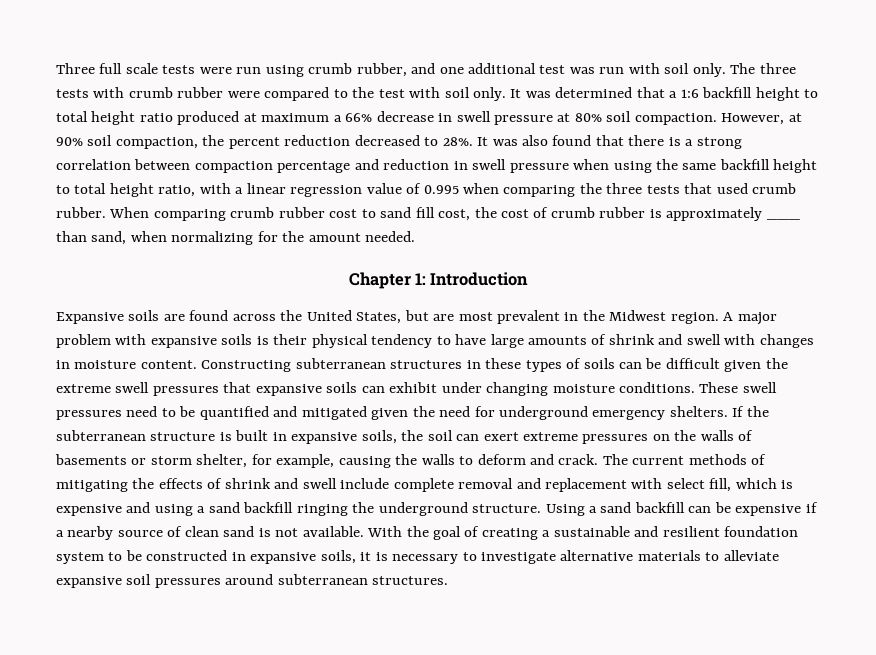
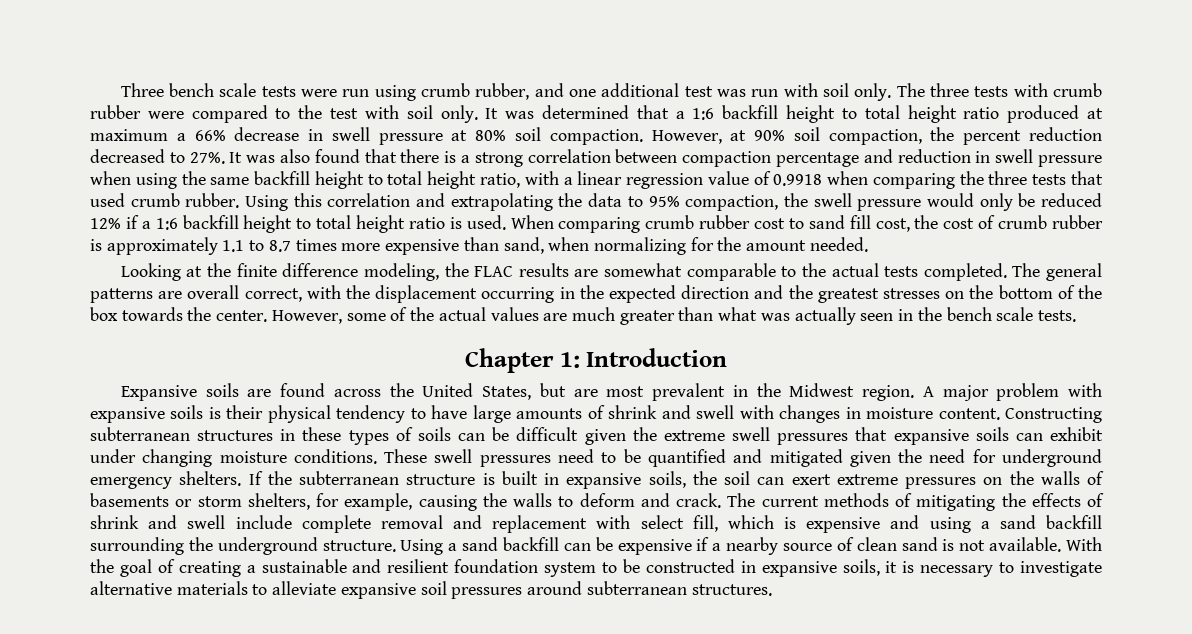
- Three full scale tests were run using crumb rubber, and one additional test was run with soil only.
+ Three bench scale tests were run using crumb rubber, and one additional test was run with soil only.
- However, at 90% soil compaction, the percent reduction decreased to 28%.
+ However, at 90% soil compaction, the percent reduction decreased to 27%.
- It was also found that there is a strong correlation between compaction percentage and reduction in swell pressure when using the same backfill height to total height ratio, with a linear regression value of 0.995 when comparing the three tests that used crumb rubber.
+ It was also found that there is a strong correlation between compaction percentage and reduction in swell pressure when using the same backfill height to total height ratio, with a linear regression value of 0.9918 when comparing the three tests that used crumb rubber.
+ Using this correlation and extrapolating the data to 95% compaction, the swell pressure would only be reduced 12% if a 1:6 backfill height to total height ratio is used.
- When comparing crumb rubber cost to sand fill cost, the cost of crumb rubber is approximately ___ than sand, when normalizing for the amount needed.
+ When comparing crumb rubber cost to sand fill cost, the cost of crumb rubber is approximately 1.1 to 8.7 times more expensive than sand, when normalizing for the amount needed.
+ Looking at the finite difference modeling, the FLAC results are somewhat comparable to the actual tests completed. The general patterns are overall correct, with the displacement occurring in the expected direction and the greatest stresses on the bottom of the box towards the center. However, some of the actual values are much greater than what was actually seen in the bench scale tests.
- If the subterranean structure is built in expansive soils, the soil can exert extreme pressures on the walls of basements or storm shelter, for example, causing the walls to deform and crack.
+ If the subterranean structure is built in expansive soils, the soil can exert extreme pressures on the walls of basements or storm shelters, for example, causing the walls to deform and crack.
- The current methods of mitigating the effects of shrink and swell include complete removal and replacement with select fill, which is expensive and using a sand backfill ringing the underground structure.
+ The current methods of mitigating the effects of shrink and swell include complete removal and replacement with select fill, which is expensive and using a sand backfill surrounding the underground structure.

